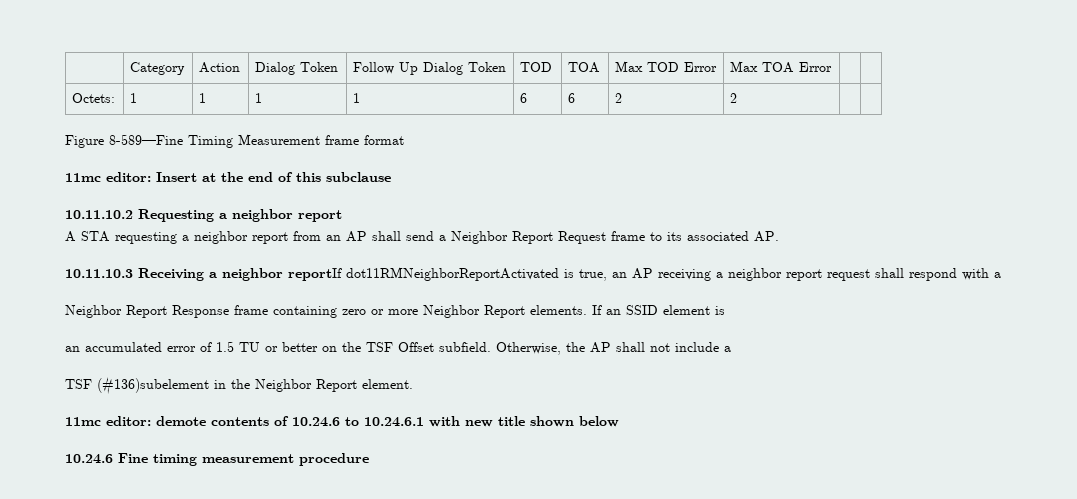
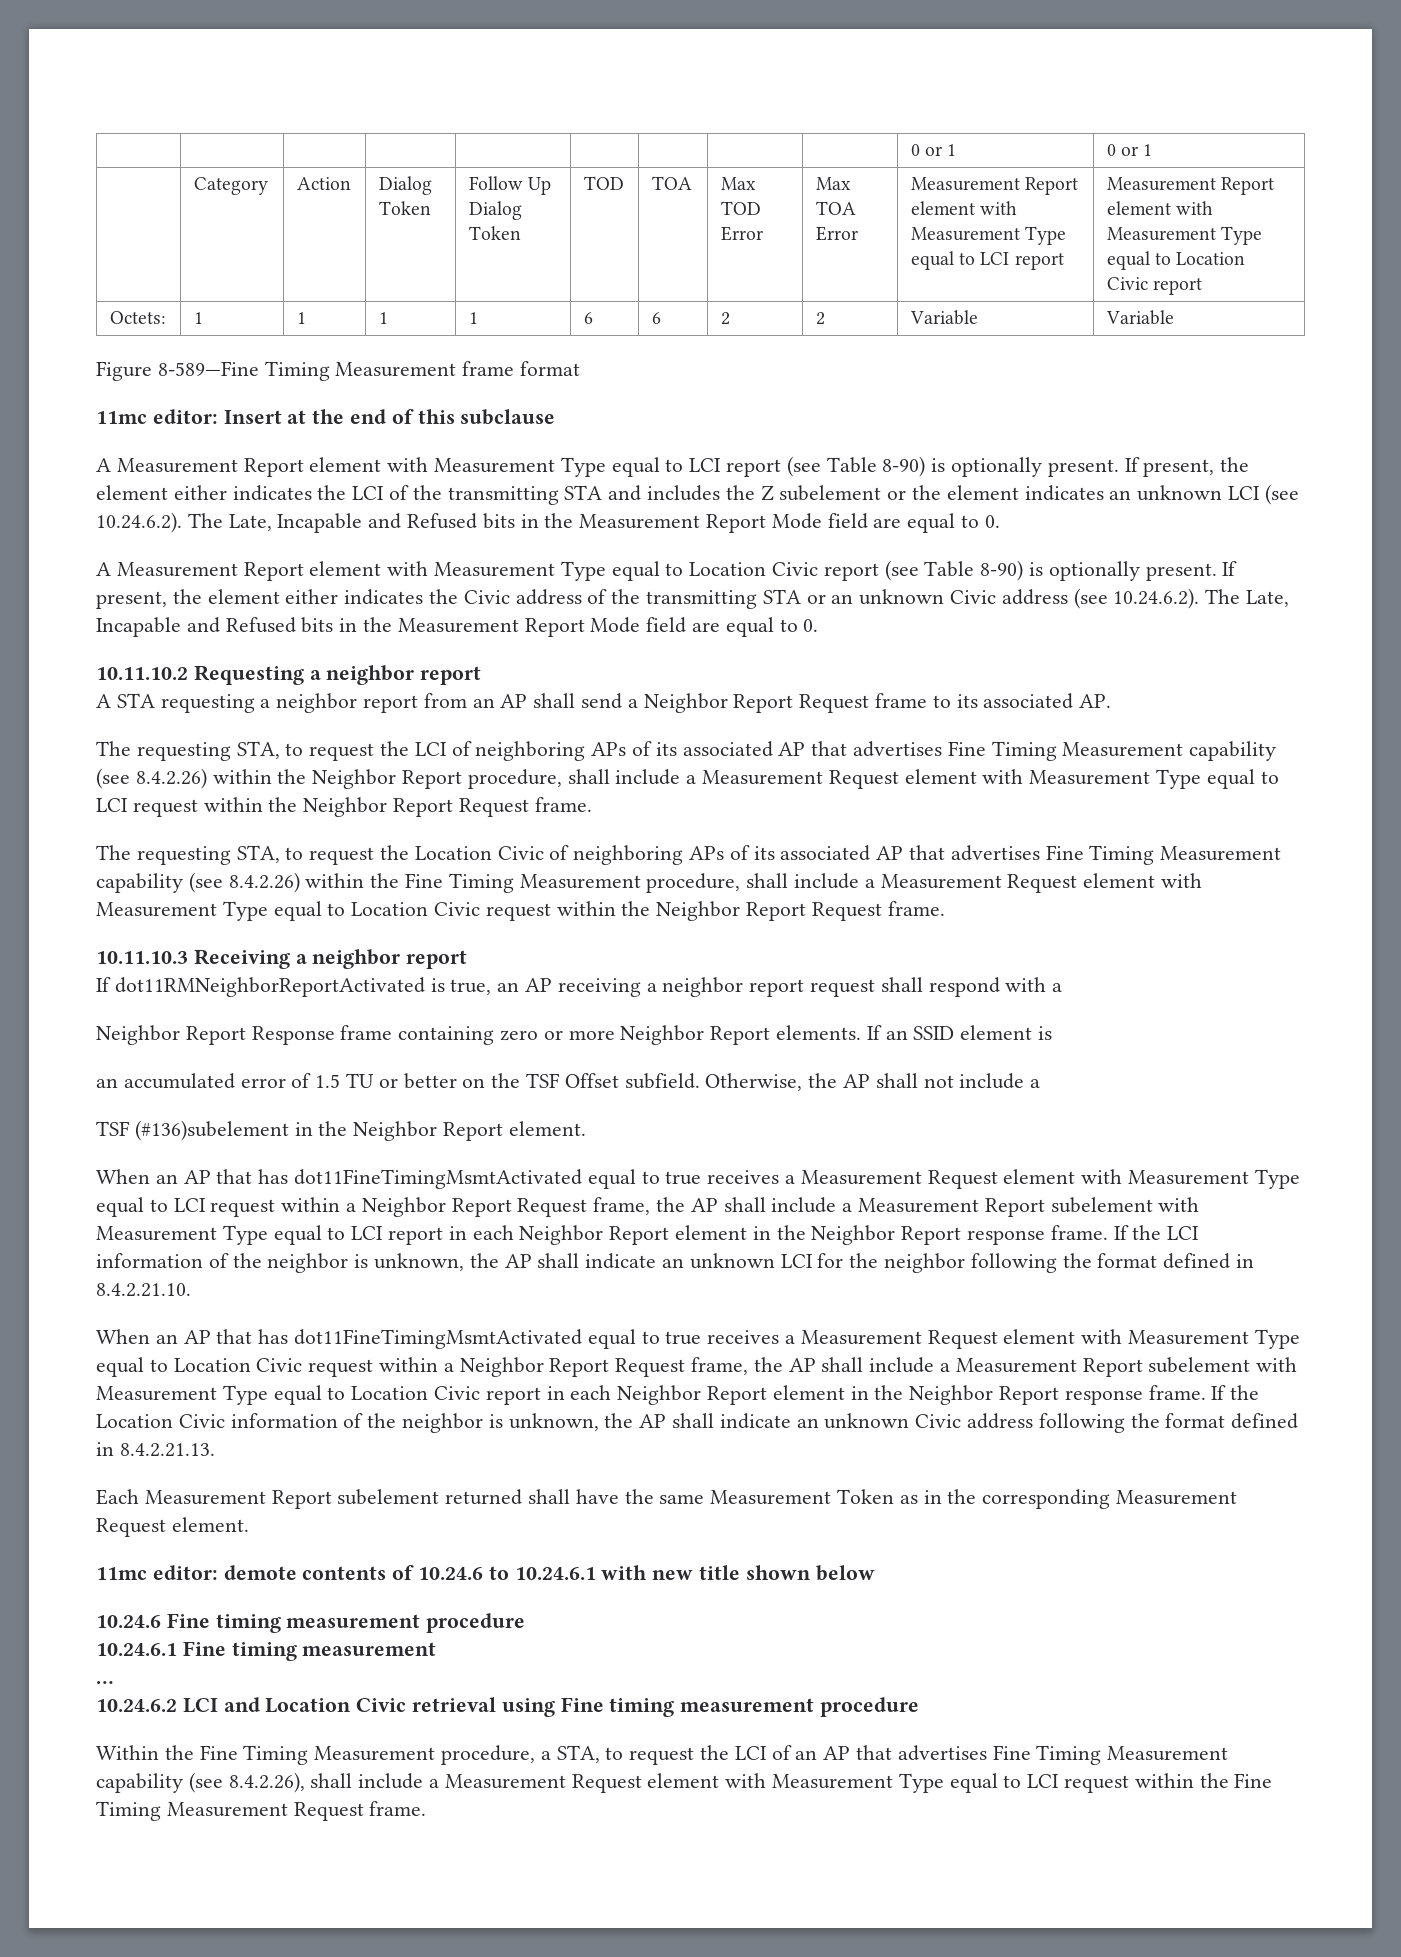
- | Category | Action | Dialog Token | Follow Up Dialog Token | TOD | TOA | Max TOD Error | Max TOA Error | |
+ | | | | | | | | | 0 or 1 | 0 or 1
+ | Category | Action | Dialog Token | Follow Up Dialog Token | TOD | TOA | Max TOD Error | Max TOA Error | Measurement Report element with Measurement Type equal to LCI report | Measurement Report element with Measurement Type equal to Location Civic report
- Octets: | 1 | 1 | 1 | 1 | 6 | 6 | 2 | 2 | |
+ Octets: | 1 | 1 | 1 | 1 | 6 | 6 | 2 | 2 | Variable | Variable
+ A Measurement Report element with Measurement Type equal to LCI report (see Table 8-90) is optionally present. If present, the element either indicates the LCI of the transmitting STA and includes the Z subelement or the element indicates an unknown LCI (see 10.24.6.2). The Late, Incapable and Refused bits in the Measurement Report Mode field are equal to 0.
+ A Measurement Report element with Measurement Type equal to Location Civic report (see Table 8-90) is optionally present. If present, the element either indicates the Civic address of the transmitting STA or an unknown Civic address (see 10.24.6.2). The Late, Incapable and Refused bits in the Measurement Report Mode field are equal to 0.
+ The requesting STA, to request the LCI of neighboring APs of its associated AP that advertises Fine Timing Measurement capability (see 8.4.2.26) within the Neighbor Report procedure, shall include a Measurement Request element with Measurement Type equal to LCI request within the Neighbor Report Request frame.
+ The requesting STA, to request the Location Civic of neighboring APs of its associated AP that advertises Fine Timing Measurement capability (see 8.4.2.26) within the Fine Timing Measurement procedure, shall include a Measurement Request element with Measurement Type equal to Location Civic request within the Neighbor Report Request frame.
- 10.11.10.3 Receiving a neighbor reportIf dot11RMNeighborReportActivated is true, an AP receiving a neighbor report request shall respond with a
+ 10.11.10.3 Receiving a neighbor report
+ If dot11RMNeighborReportActivated is true, an AP receiving a neighbor report request shall respond with a
+ When an AP that has dot11FineTimingMsmtActivated equal to true receives a Measurement Request element with Measurement Type equal to LCI request within a Neighbor Report Request frame, the AP shall include a Measurement Report subelement with Measurement Type equal to LCI report in each Neighbor Report element in the Neighbor Report response frame. If the LCI information of the neighbor is unknown, the AP shall indicate an unknown LCI for the neighbor following the format defined in 8.4.2.21.10.
+ When an AP that has dot11FineTimingMsmtActivated equal to true receives a Measurement Request element with Measurement Type equal to Location Civic request within a Neighbor Report Request frame, the AP shall include a Measurement Report subelement with Measurement Type equal to Location Civic report in each Neighbor Report element in the Neighbor Report response frame. If the Location Civic information of the neighbor is unknown, the AP shall indicate an unknown Civic address following the format defined in 8.4.2.21.13.
+ Each Measurement Report subelement returned shall have the same Measurement Token as in the corresponding Measurement Request element.
+ 10.24.6.1 Fine timing measurement
+ …
+ 10.24.6.2 LCI and Location Civic retrieval using Fine timing measurement procedure
+ Within the Fine Timing Measurement procedure, a STA, to request the LCI of an AP that advertises Fine Timing Measurement capability (see 8.4.2.26), shall include a Measurement Request element with Measurement Type equal to LCI request within the Fine Timing Measurement Request frame.

